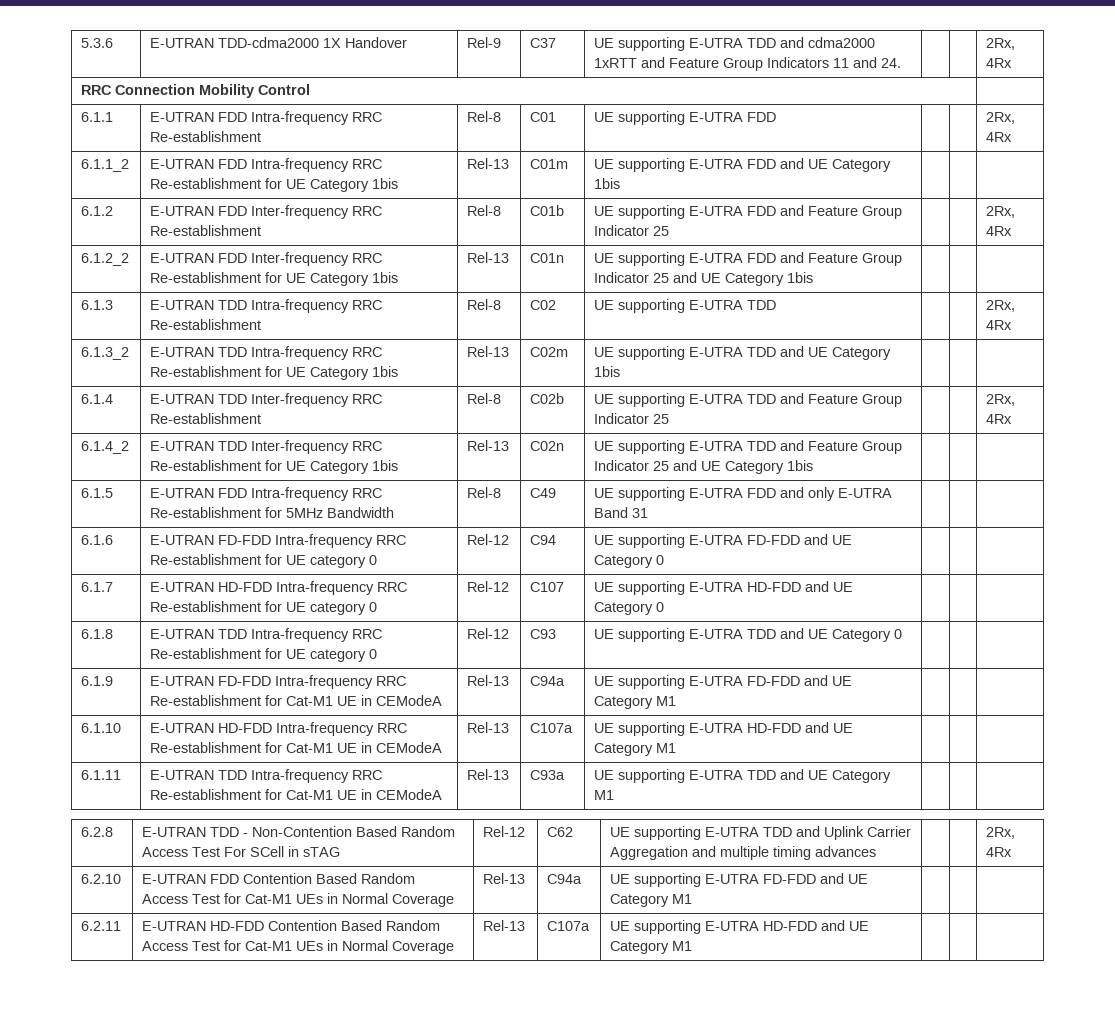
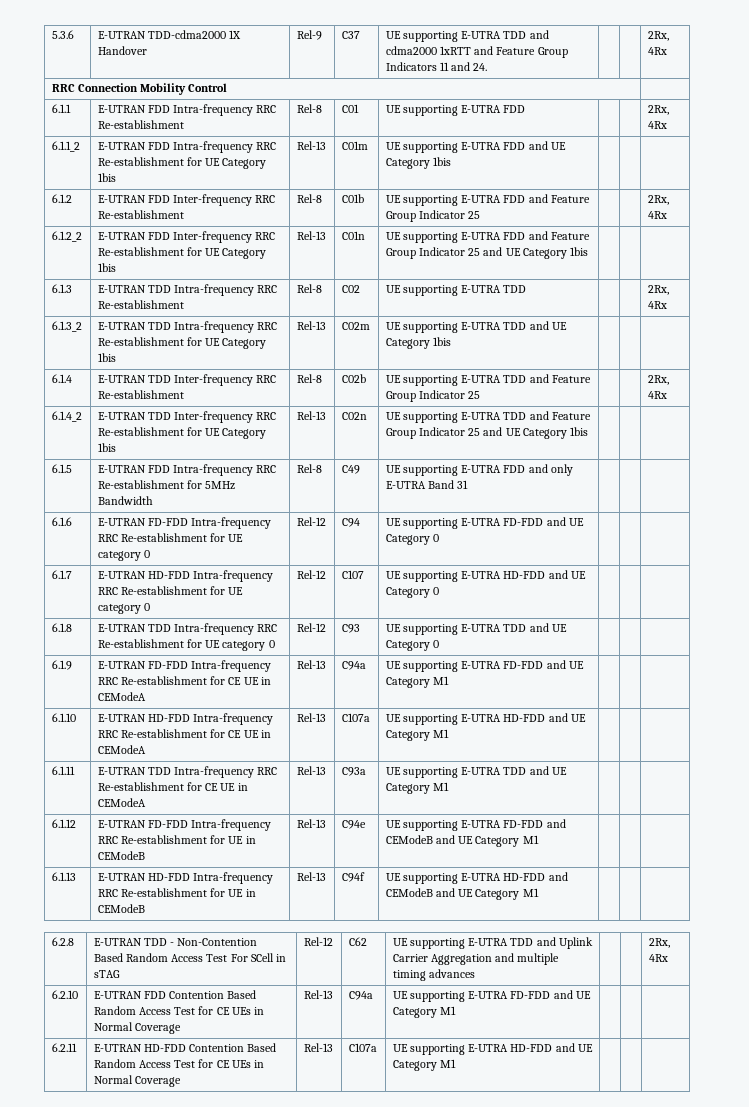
- 6.1.9 | E-UTRAN FD-FDD Intra-frequency RRC Re-establishment for Cat-M1 UE in CEModeA | Rel-13 | C94a | UE supporting E-UTRA FD-FDD and UE Category M1 | | |
+ 6.1.9 | E-UTRAN FD-FDD Intra-frequency RRC Re-establishment for CE UE in CEModeA | Rel-13 | C94a | UE supporting E-UTRA FD-FDD and UE Category M1 | | |
- 6.1.10 | E-UTRAN HD-FDD Intra-frequency RRC Re-establishment for Cat-M1 UE in CEModeA | Rel-13 | C107a | UE supporting E-UTRA HD-FDD and UE Category M1 | | |
+ 6.1.10 | E-UTRAN HD-FDD Intra-frequency RRC Re-establishment for CE UE in CEModeA | Rel-13 | C107a | UE supporting E-UTRA HD-FDD and UE Category M1 | | |
- 6.1.11 | E-UTRAN TDD Intra-frequency RRC Re-establishment for Cat-M1 UE in CEModeA | Rel-13 | C93a | UE supporting E-UTRA TDD and UE Category M1 | | |
+ 6.1.11 | E-UTRAN TDD Intra-frequency RRC Re-establishment for CE UE in CEModeA | Rel-13 | C93a | UE supporting E-UTRA TDD and UE Category M1 | | |
+ 6.1.12 | E-UTRAN FD-FDD Intra-frequency RRC Re-establishment for UE in CEModeB | Rel-13 | C94e | UE supporting E-UTRA FD-FDD and CEModeB and UE Category M1 | | |
+ 6.1.13 | E-UTRAN HD-FDD Intra-frequency RRC Re-establishment for UE in CEModeB | Rel-13 | C94f | UE supporting E-UTRA HD-FDD and CEModeB and UE Category M1 | | |
- 6.2.10 | E-UTRAN FDD Contention Based Random Access Test for Cat-M1 UEs in Normal Coverage | Rel-13 | C94a | UE supporting E-UTRA FD-FDD and UE Category M1 | | |
+ 6.2.10 | E-UTRAN FDD Contention Based Random Access Test for CE UEs in Normal Coverage | Rel-13 | C94a | UE supporting E-UTRA FD-FDD and UE Category M1 | | |
- 6.2.11 | E-UTRAN HD-FDD Contention Based Random Access Test for Cat-M1 UEs in Normal Coverage | Rel-13 | C107a | UE supporting E-UTRA HD-FDD and UE Category M1 | | |
+ 6.2.11 | E-UTRAN HD-FDD Contention Based Random Access Test for CE UEs in Normal Coverage | Rel-13 | C107a | UE supporting E-UTRA HD-FDD and UE Category M1 | | |

